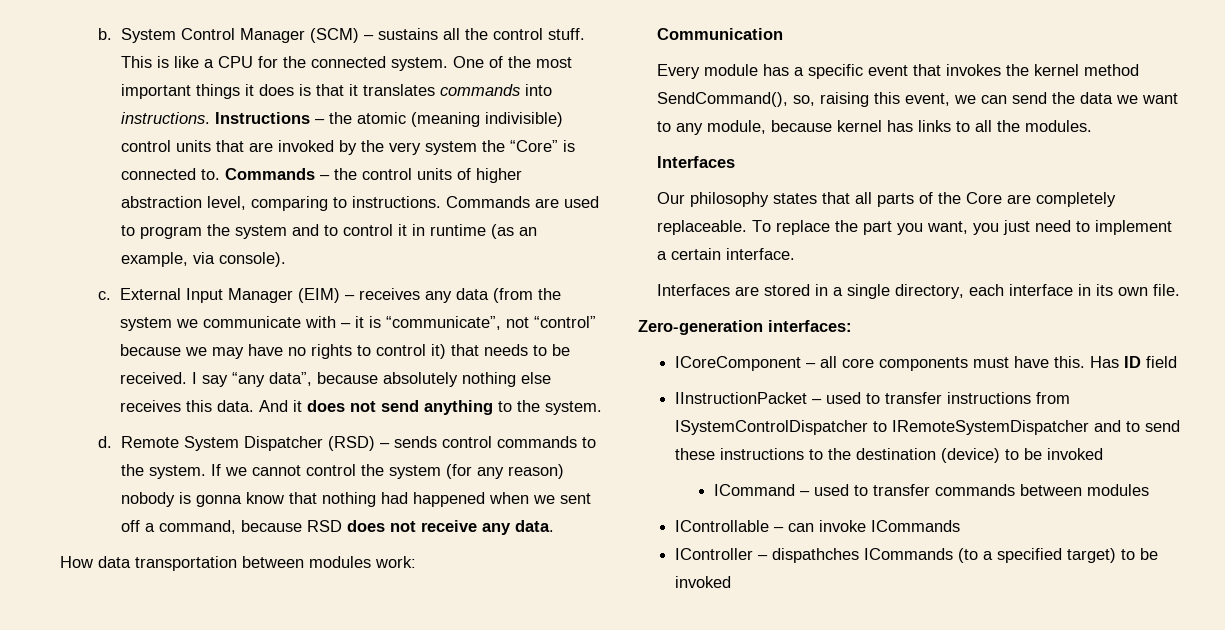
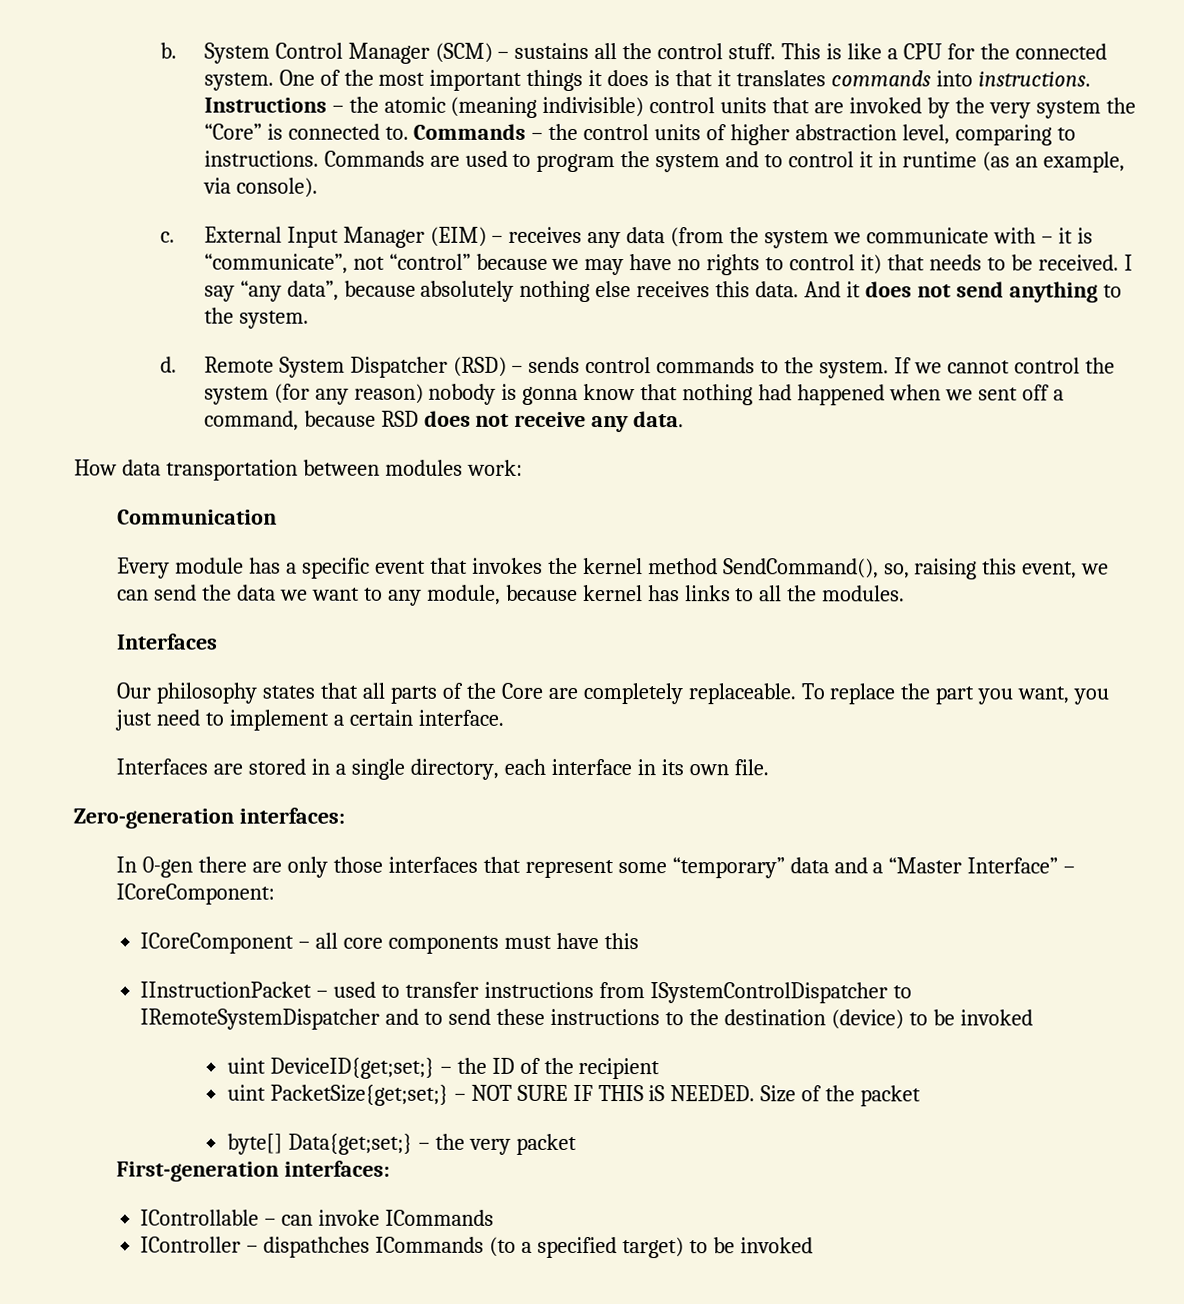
+ In 0-gen there are only those interfaces that represent some “temporary” data and a “Master Interface” – ICoreComponent:
- ICoreComponent – all core components must have this. Has ID field
+ ICoreComponent – all core components must have this
- ICommand – used to transfer commands between modules
+ uint DeviceID{get;set;} – the ID of the recipient
+ uint PacketSize{get;set;} – NOT SURE IF THIS iS NEEDED. Size of the packet
+ byte[] Data{get;set;} – the very packet
+ First-generation interfaces:

